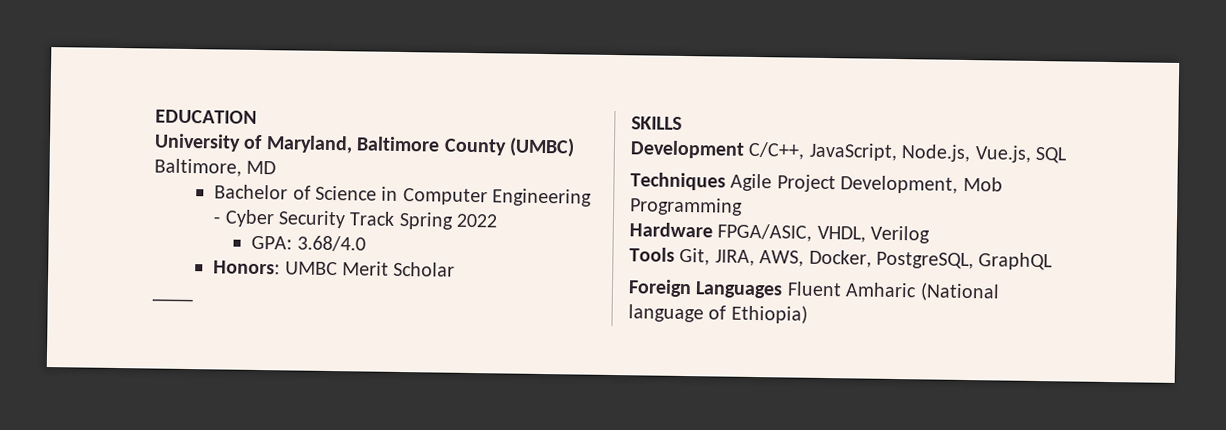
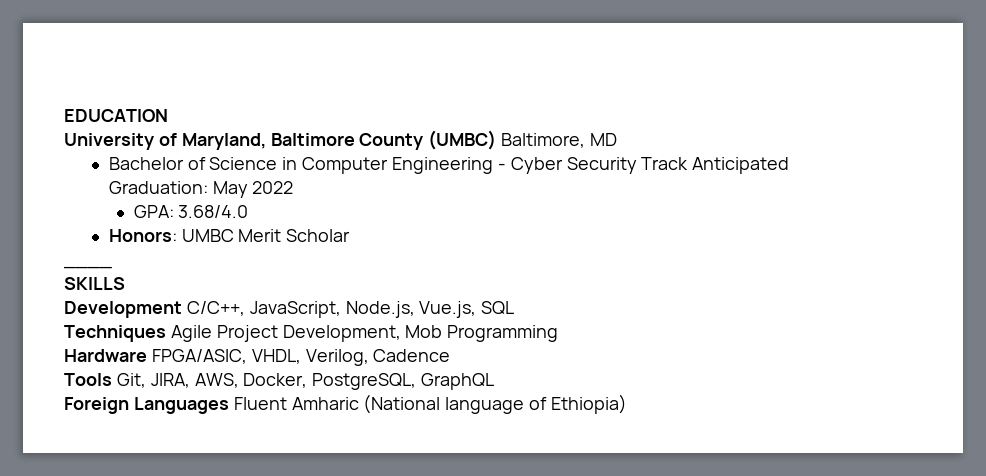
- Bachelor of Science in Computer Engineering - Cyber Security Track Spring 2022
+ Bachelor of Science in Computer Engineering - Cyber Security Track Anticipated Graduation: May 2022
- Hardware FPGA/ASIC, VHDL, Verilog
+ Hardware FPGA/ASIC, VHDL, Verilog, Cadence

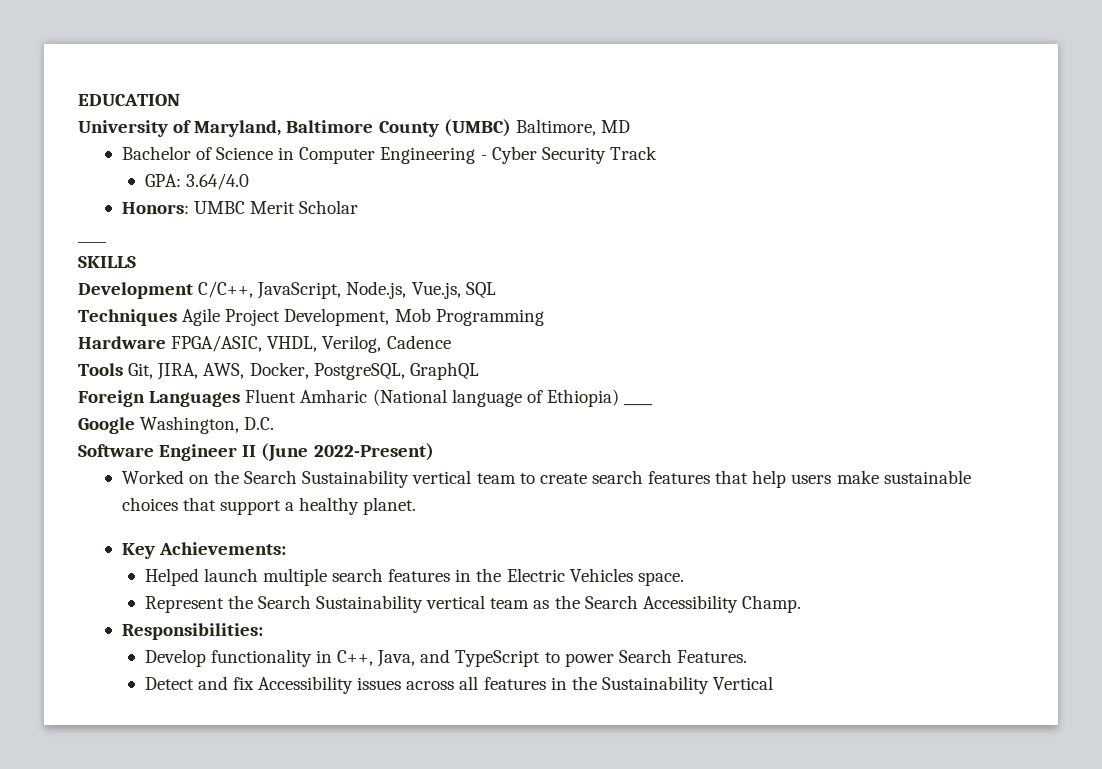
- Bachelor of Science in Computer Engineering - Cyber Security Track Anticipated Graduation: May 2022
+ Bachelor of Science in Computer Engineering - Cyber Security Track
- GPA: 3.68/4.0
+ GPA: 3.64/4.0
- Foreign Languages Fluent Amharic (National language of Ethiopia)
+ Foreign Languages Fluent Amharic (National language of Ethiopia) ____
+ Google Washington, D.C.
+ Software Engineer II (June 2022-Present)
+ Worked on the Search Sustainability vertical team to create search features that help users make sustainable choices that support a healthy planet.
+ Key Achievements:
+ Helped launch multiple search features in the Electric Vehicles space.
+ Represent the Search Sustainability vertical team as the Search Accessibility Champ.
+ Responsibilities:
+ Develop functionality in C++, Java, and TypeScript to power Search Features.
+ Detect and fix Accessibility issues across all features in the Sustainability Vertical

